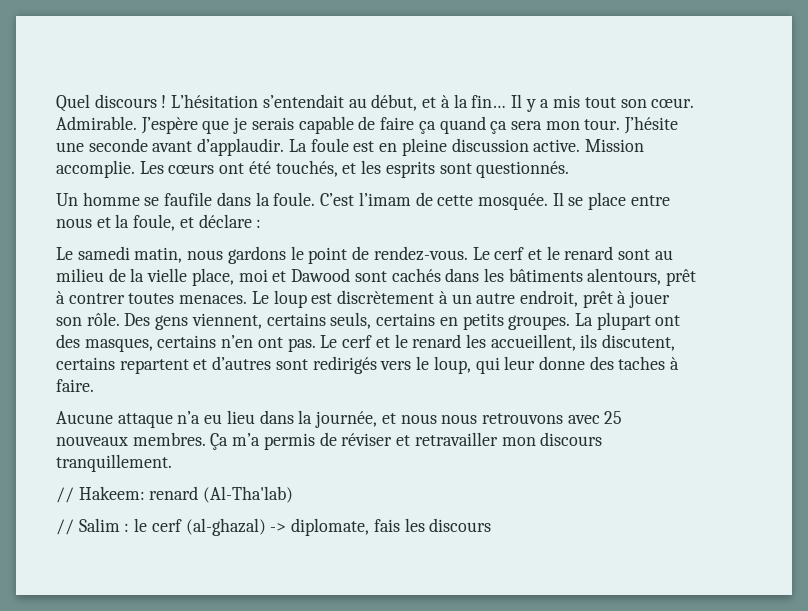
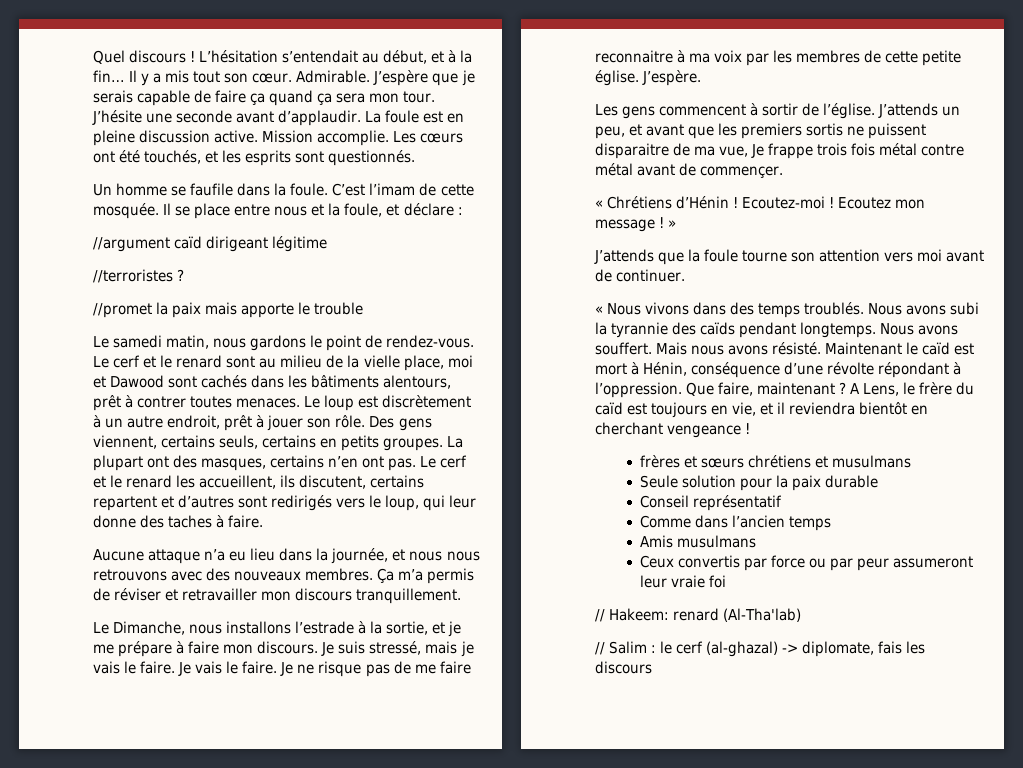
+ //argument caïd dirigeant légitime
+ //terroristes ?
+ //promet la paix mais apporte le trouble
- Aucune attaque n’a eu lieu dans la journée, et nous nous retrouvons avec 25 nouveaux membres.
+ Aucune attaque n’a eu lieu dans la journée, et nous nous retrouvons avec des nouveaux membres.
+ Le Dimanche, nous installons l’estrade à la sortie, et je me prépare à faire mon discours. Je suis stressé, mais je vais le faire. Je vais le faire. Je ne risque pas de me faire reconnaitre à ma voix par les membres de cette petite église. J’espère.
+ Les gens commencent à sortir de l’église. J’attends un peu, et avant que les premiers sortis ne puissent disparaitre de ma vue, Je frappe trois fois métal contre métal avant de commençer.
+ « Chrétiens d’Hénin ! Ecoutez-moi ! Ecoutez mon message ! »
+ J’attends que la foule tourne son attention vers moi avant de continuer.
+ « Nous vivons dans des temps troublés. Nous avons subi la tyrannie des caïds pendant longtemps. Nous avons souffert. Mais nous avons résisté. Maintenant le caïd est mort à Hénin, conséquence d’une révolte répondant à l’oppression. Que faire, maintenant ? A Lens, le frère du caïd est toujours en vie, et il reviendra bientôt en cherchant vengeance !
+ frères et sœurs chrétiens et musulmans
+ Seule solution pour la paix durable
+ Conseil représentatif
+ Comme dans l’ancien temps
+ Amis musulmans
+ Ceux convertis par force ou par peur assumeront leur vraie foi

